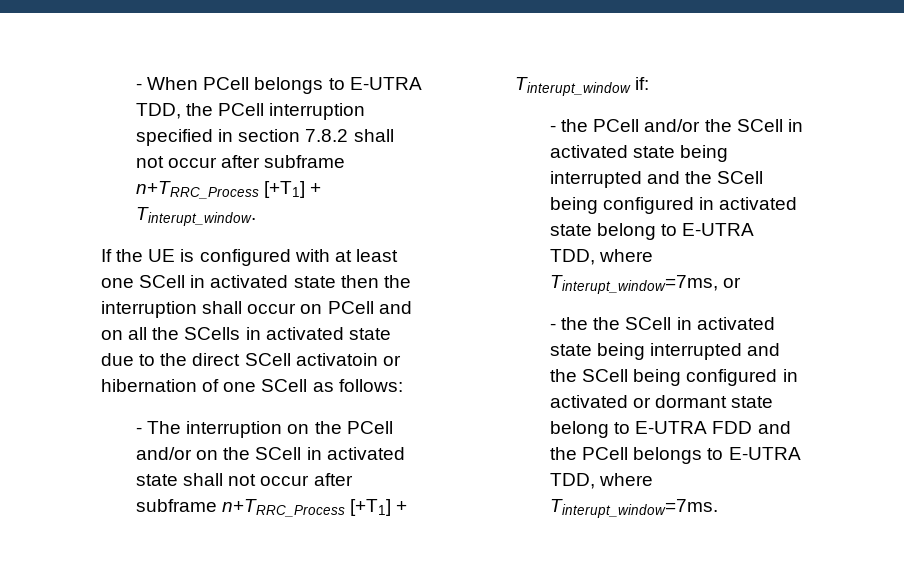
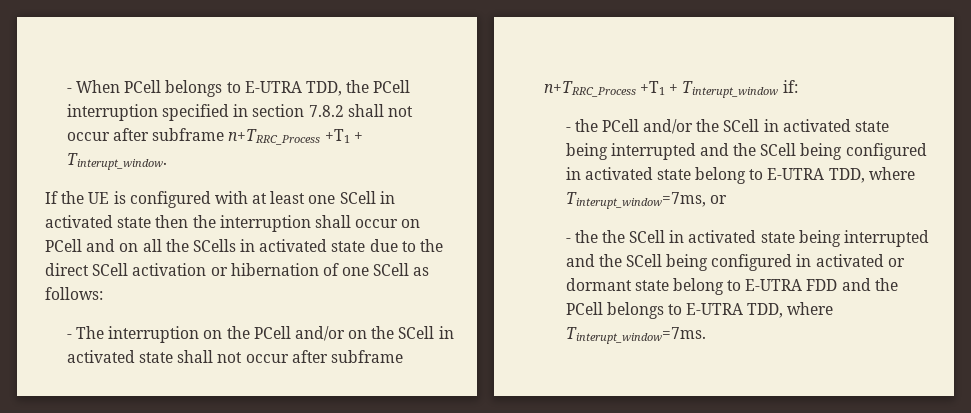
- - When PCell belongs to E-UTRA TDD, the PCell interruption specified in section 7.8.2 shall not occur after subframe n+TRRC_Process [+T1] + Tinterupt_window.
+ - When PCell belongs to E-UTRA TDD, the PCell interruption specified in section 7.8.2 shall not occur after subframe n+TRRC_Process +T1 + Tinterupt_window.
- If the UE is configured with at least one SCell in activated state then the interruption shall occur on PCell and on all the SCells in activated state due to the direct SCell activatoin or hibernation of one SCell as follows:
+ If the UE is configured with at least one SCell in activated state then the interruption shall occur on PCell and on all the SCells in activated state due to the direct SCell activation or hibernation of one SCell as follows:
- - The interruption on the PCell and/or on the SCell in activated state shall not occur after subframe n+TRRC_Process [+T1] + Tinterupt_window if:
+ - The interruption on the PCell and/or on the SCell in activated state shall not occur after subframe n+TRRC_Process +T1 + Tinterupt_window if:

